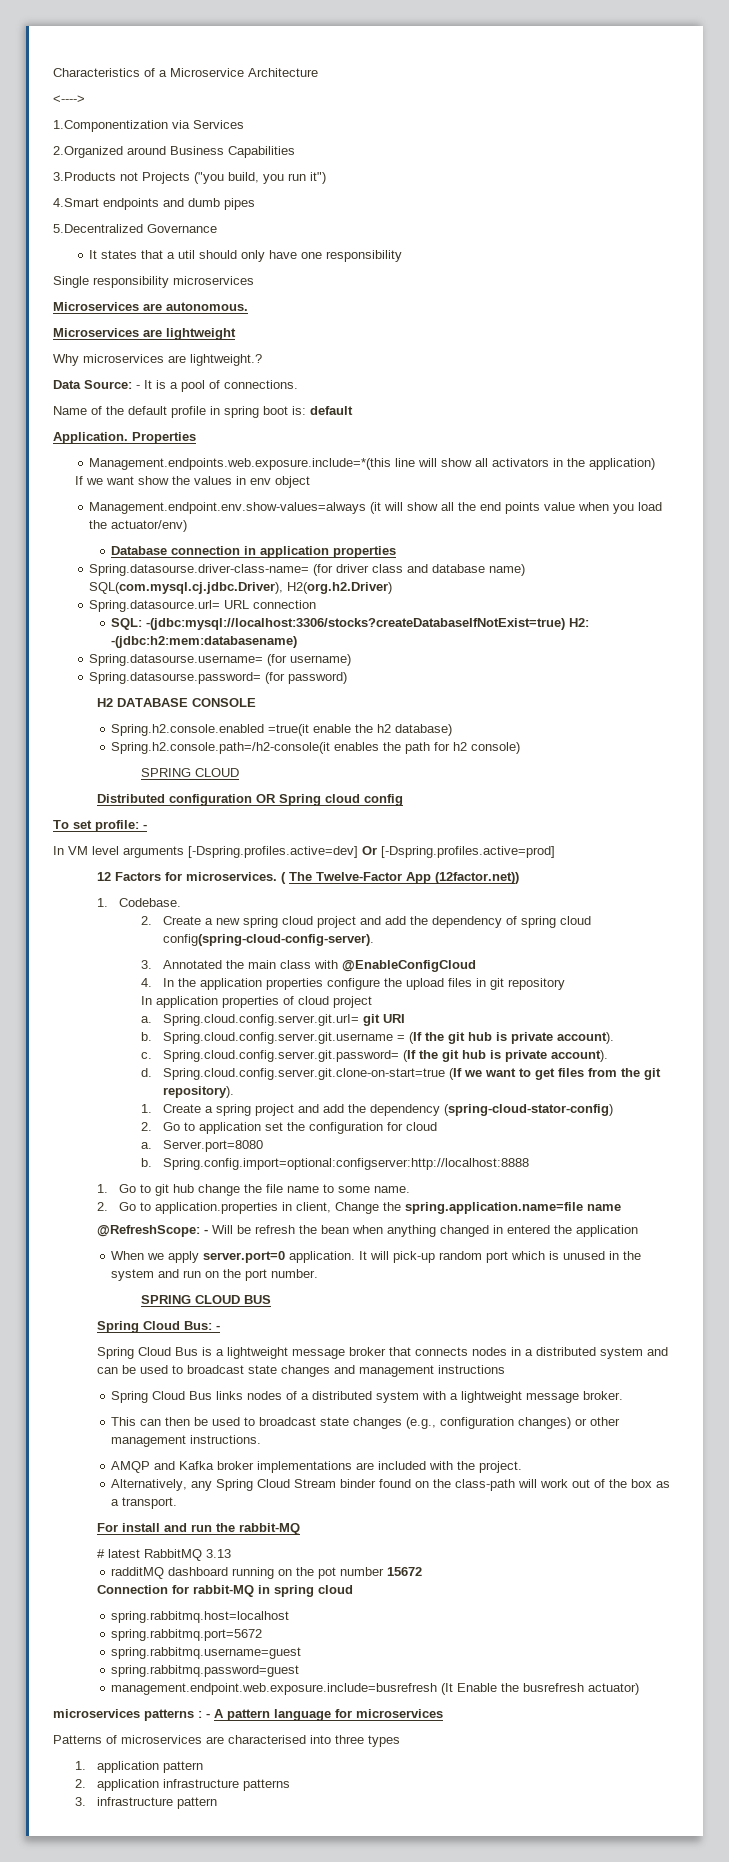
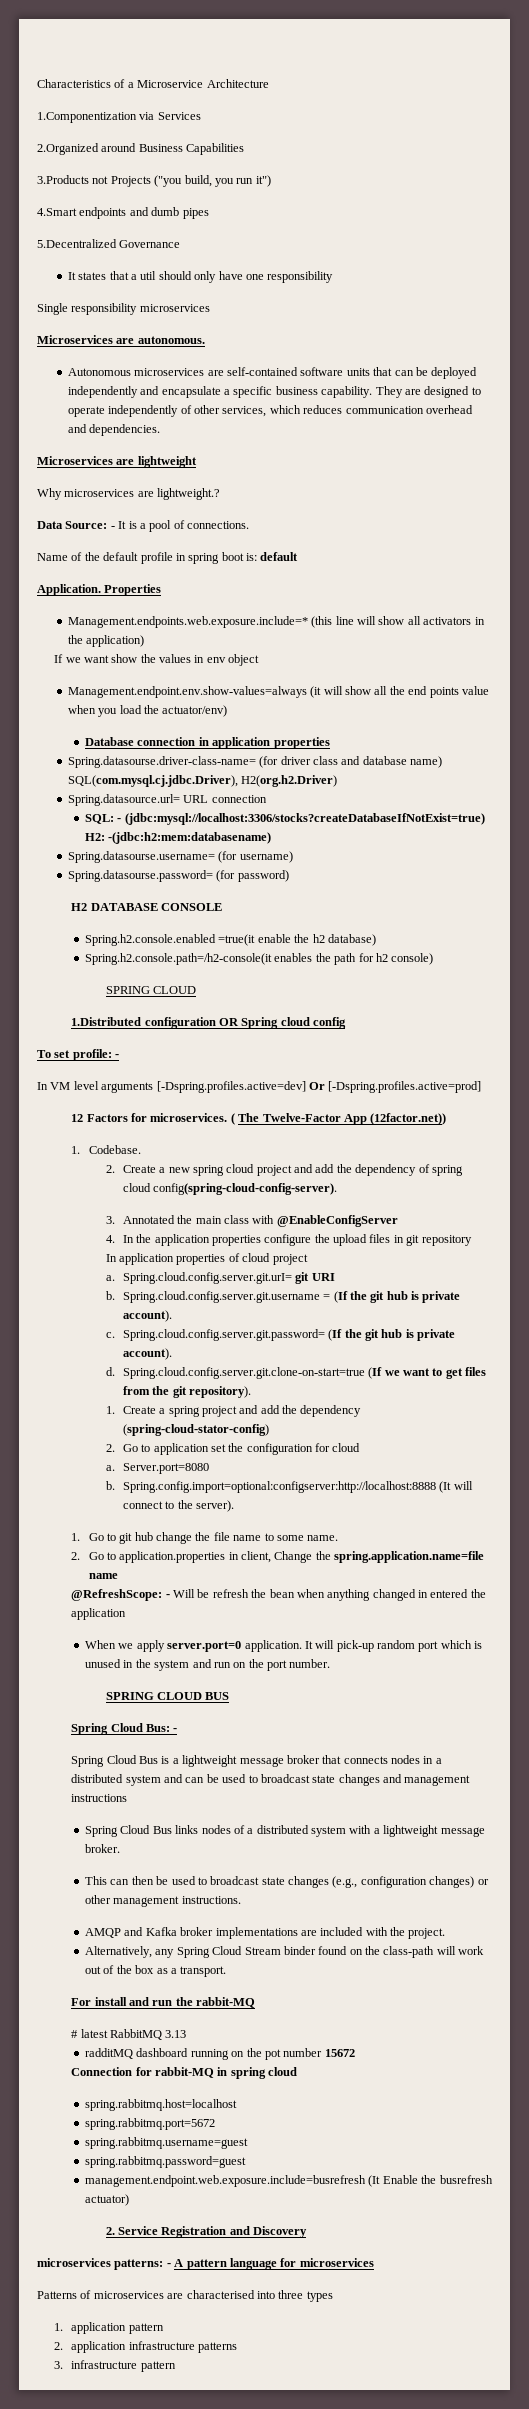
- <---->
+ Autonomous microservices are self-contained software units that can be deployed independently and encapsulate a specific business capability. They are designed to operate independently of other services, which reduces communication overhead and dependencies.
- Management.endpoints.web.exposure.include=*(this line will show all activators in the application)
+ Management.endpoints.web.exposure.include=* (this line will show all activators in the application)
- SQL: -(jdbc:mysql://localhost:3306/stocks?createDatabaseIfNotExist=true) H2: -(jdbc:h2:mem:databasename)
+ SQL: - (jdbc:mysql://localhost:3306/stocks?createDatabaseIfNotExist=true) H2: -(jdbc:h2:mem:databasename)
- Distributed configuration OR Spring cloud config
+ 1.Distributed configuration OR Spring cloud config
- 3. Annotated the main class with @EnableConfigCloud
+ 3. Annotated the main class with @EnableConfigServer
- Spring.config.import=optional:configserver:http://localhost:8888
+ Spring.config.import=optional:configserver:http://localhost:8888 (It will connect to the server).
- microservices patterns : - A pattern language for microservices
+ 2. Service Registration and Discovery
+ microservices patterns: - A pattern language for microservices

